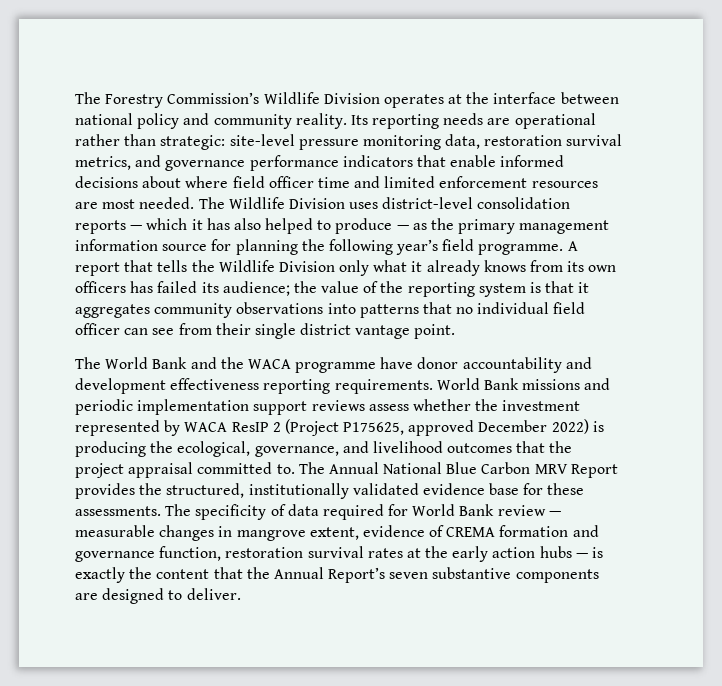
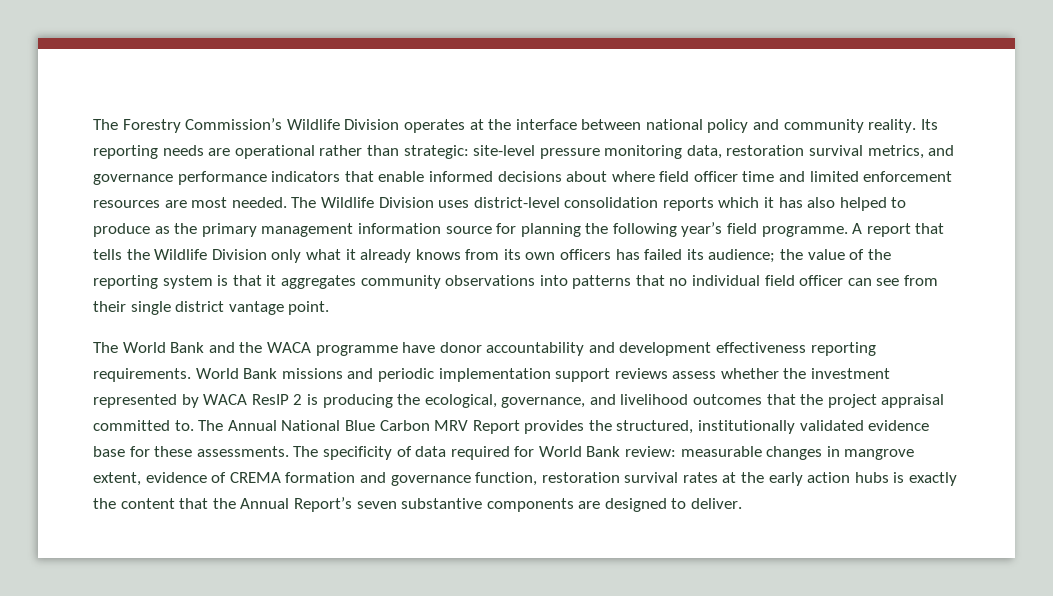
- The Wildlife Division uses district-level consolidation reports — which it has also helped to produce — as the primary management information source for planning the following year’s field programme.
+ The Wildlife Division uses district-level consolidation reports which it has also helped to produce as the primary management information source for planning the following year’s field programme.
- World Bank missions and periodic implementation support reviews assess whether the investment represented by WACA ResIP 2 (Project P175625, approved December 2022) is producing the ecological, governance, and livelihood outcomes that the project appraisal committed to.
+ World Bank missions and periodic implementation support reviews assess whether the investment represented by WACA ResIP 2 is producing the ecological, governance, and livelihood outcomes that the project appraisal committed to.
- The specificity of data required for World Bank review — measurable changes in mangrove extent, evidence of CREMA formation and governance function, restoration survival rates at the early action hubs — is exactly the content that the Annual Report’s seven substantive components are designed to deliver.
+ The specificity of data required for World Bank review: measurable changes in mangrove extent, evidence of CREMA formation and governance function, restoration survival rates at the early action hubs is exactly the content that the Annual Report’s seven substantive components are designed to deliver.

